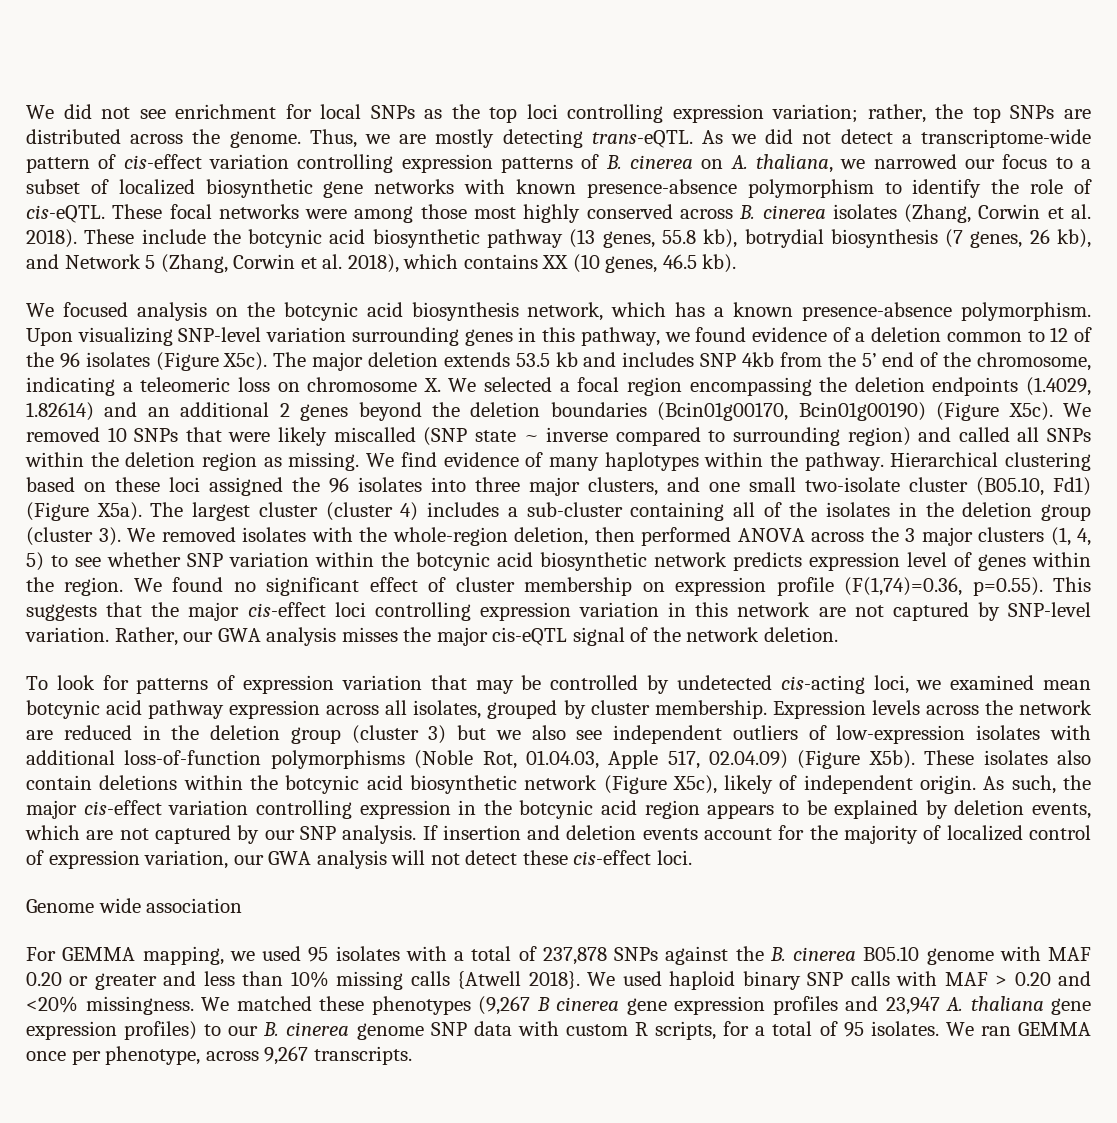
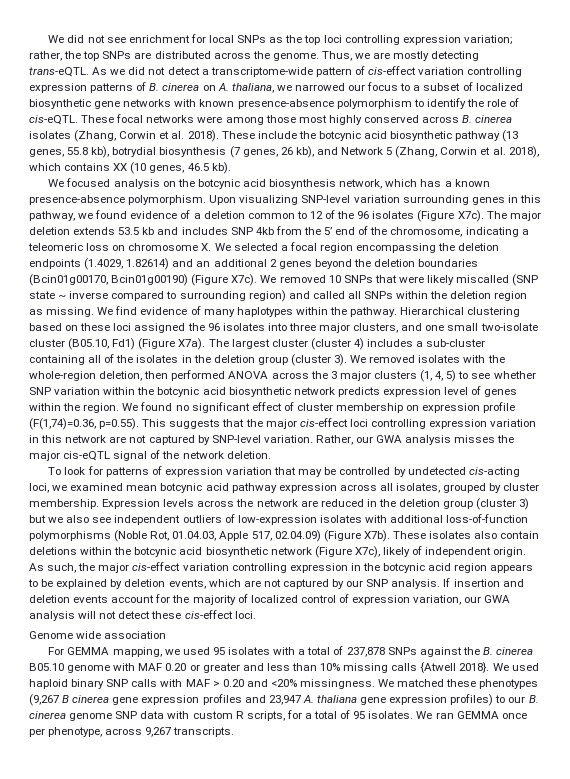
- Upon visualizing SNP-level variation surrounding genes in this pathway, we found evidence of a deletion common to 12 of the 96 isolates (Figure X5c).
+ Upon visualizing SNP-level variation surrounding genes in this pathway, we found evidence of a deletion common to 12 of the 96 isolates (Figure X7c).
- The major deletion extends 53.5 kb and includes SNP 4kb from the 5’ end of the chromosome, indicating a teleomeric loss on chromosome X. We selected a focal region encompassing the deletion endpoints (1.4029, 1.82614) and an additional 2 genes beyond the deletion boundaries (Bcin01g00170, Bcin01g00190) (Figure X5c).
+ The major deletion extends 53.5 kb and includes SNP 4kb from the 5’ end of the chromosome, indicating a teleomeric loss on chromosome X. We selected a focal region encompassing the deletion endpoints (1.4029, 1.82614) and an additional 2 genes beyond the deletion boundaries (Bcin01g00170, Bcin01g00190) (Figure X7c).
- Hierarchical clustering based on these loci assigned the 96 isolates into three major clusters, and one small two-isolate cluster (B05.10, Fd1) (Figure X5a).
+ Hierarchical clustering based on these loci assigned the 96 isolates into three major clusters, and one small two-isolate cluster (B05.10, Fd1) (Figure X7a).
- Expression levels across the network are reduced in the deletion group (cluster 3) but we also see independent outliers of low-expression isolates with additional loss-of-function polymorphisms (Noble Rot, 01.04.03, Apple 517, 02.04.09) (Figure X5b).
+ Expression levels across the network are reduced in the deletion group (cluster 3) but we also see independent outliers of low-expression isolates with additional loss-of-function polymorphisms (Noble Rot, 01.04.03, Apple 517, 02.04.09) (Figure X7b).
- These isolates also contain deletions within the botcynic acid biosynthetic network (Figure X5c), likely of independent origin.
+ These isolates also contain deletions within the botcynic acid biosynthetic network (Figure X7c), likely of independent origin.

